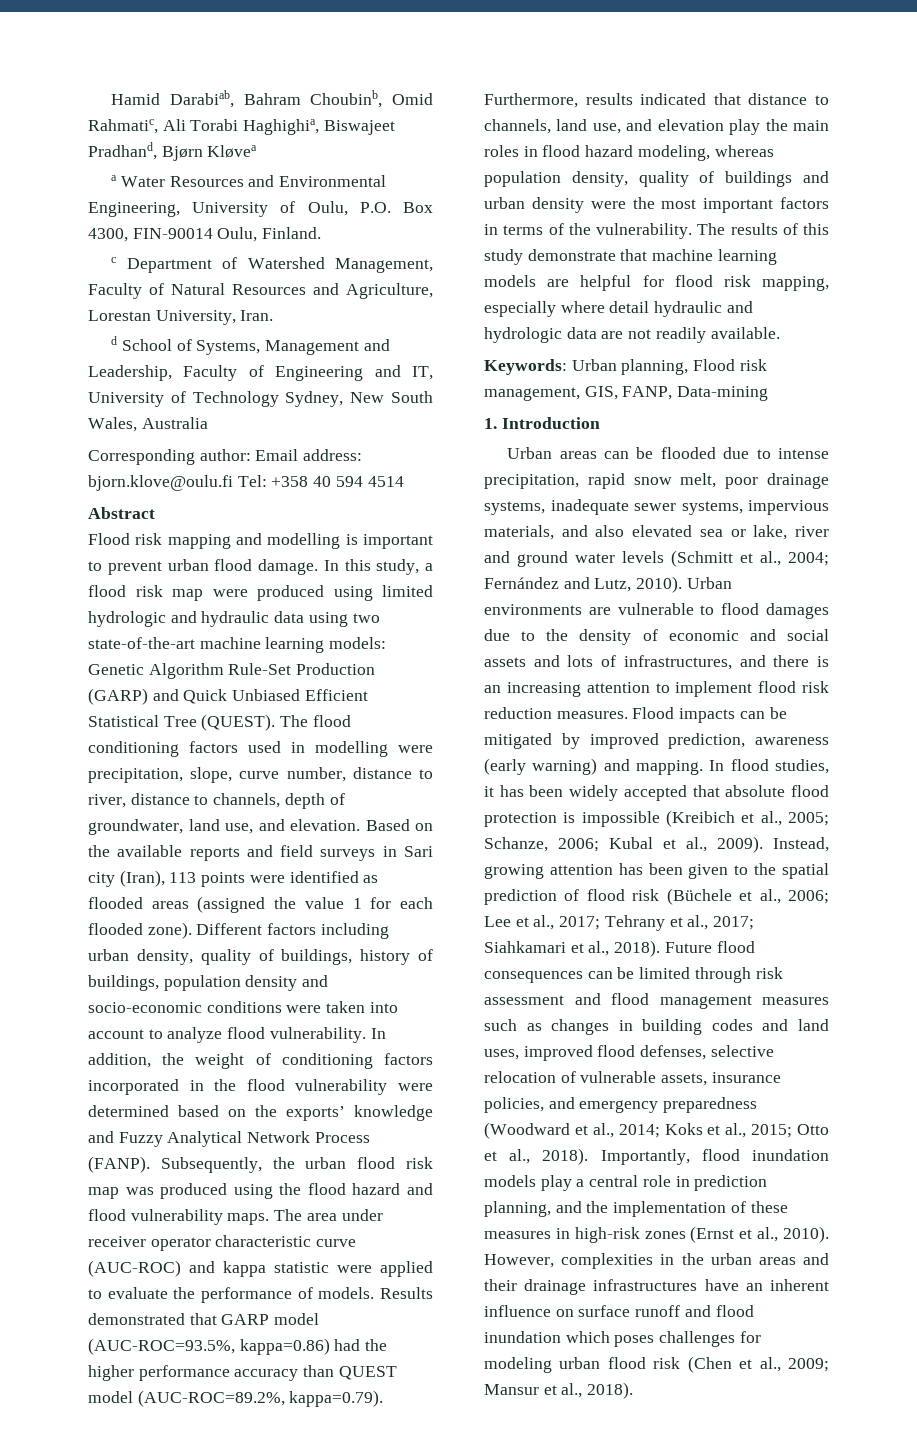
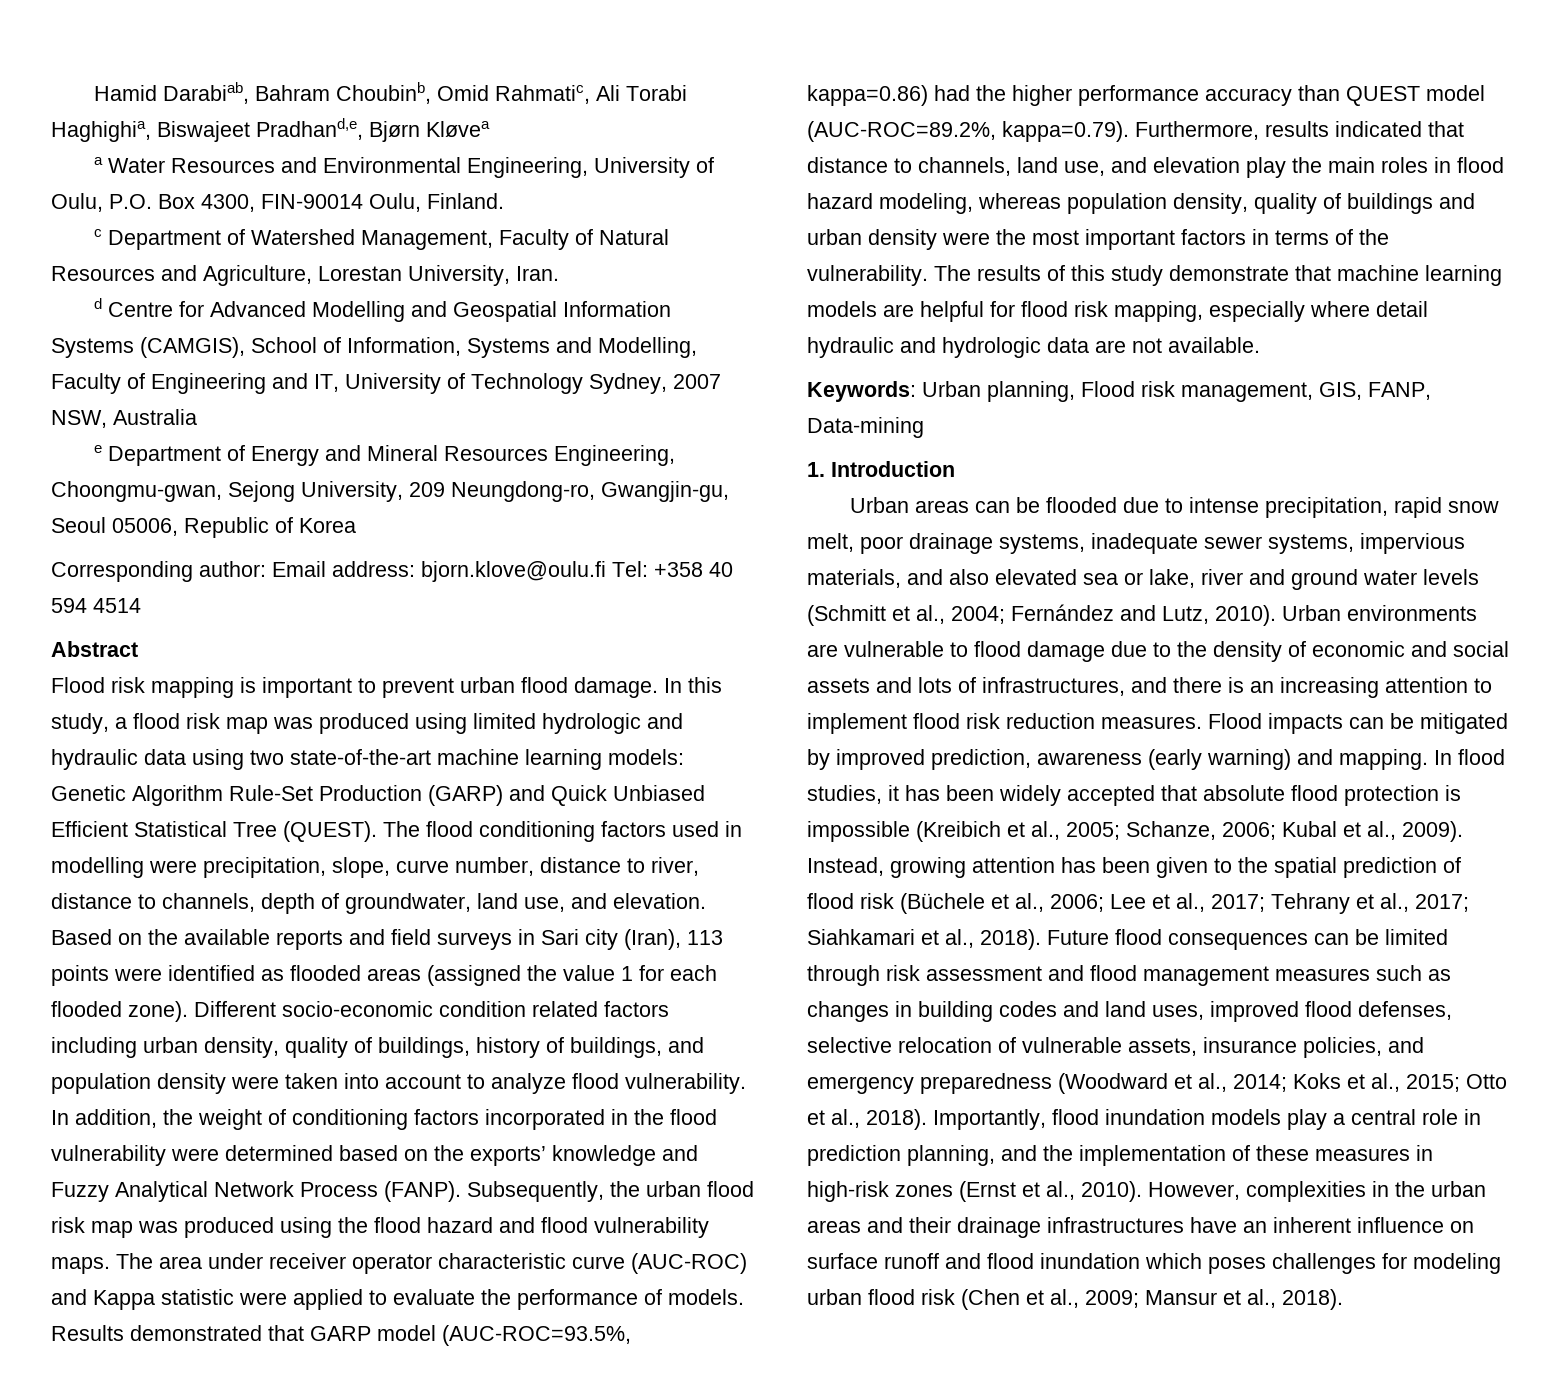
- Hamid Darabiab, Bahram Choubinb, Omid Rahmatic, Ali Torabi Haghighia, Biswajeet Pradhand, Bjørn Kløvea
+ Hamid Darabiab, Bahram Choubinb, Omid Rahmatic, Ali Torabi Haghighia, Biswajeet Pradhand,e, Bjørn Kløvea
- d School of Systems, Management and Leadership, Faculty of Engineering and IT, University of Technology Sydney, New South Wales, Australia
+ d Centre for Advanced Modelling and Geospatial Information Systems (CAMGIS), School of Information, Systems and Modelling, Faculty of Engineering and IT, University of Technology Sydney, 2007 NSW, Australia
+ e Department of Energy and Mineral Resources Engineering, Choongmu-gwan, Sejong University, 209 Neungdong-ro, Gwangjin-gu, Seoul 05006, Republic of Korea
- Flood risk mapping and modelling is important to prevent urban flood damage.
+ Flood risk mapping is important to prevent urban flood damage.
- In this study, a flood risk map were produced using limited hydrologic and hydraulic data using two state-of-the-art machine learning models: Genetic Algorithm Rule-Set Production (GARP) and Quick Unbiased Efficient Statistical Tree (QUEST).
+ In this study, a flood risk map was produced using limited hydrologic and hydraulic data using two state-of-the-art machine learning models: Genetic Algorithm Rule-Set Production (GARP) and Quick Unbiased Efficient Statistical Tree (QUEST).
- Different factors including urban density, quality of buildings, history of buildings, population density and socio-economic conditions were taken into account to analyze flood vulnerability.
+ Different socio-economic condition related factors including urban density, quality of buildings, history of buildings, and population density were taken into account to analyze flood vulnerability.
- The area under receiver operator characteristic curve (AUC-ROC) and kappa statistic were applied to evaluate the performance of models.
+ The area under receiver operator characteristic curve (AUC-ROC) and Kappa statistic were applied to evaluate the performance of models.
- The results of this study demonstrate that machine learning models are helpful for flood risk mapping, especially where detail hydraulic and hydrologic data are not readily available.
+ The results of this study demonstrate that machine learning models are helpful for flood risk mapping, especially where detail hydraulic and hydrologic data are not available.
- Urban environments are vulnerable to flood damages due to the density of economic and social assets and lots of infrastructures, and there is an increasing attention to implement flood risk reduction measures.
+ Urban environments are vulnerable to flood damage due to the density of economic and social assets and lots of infrastructures, and there is an increasing attention to implement flood risk reduction measures.

